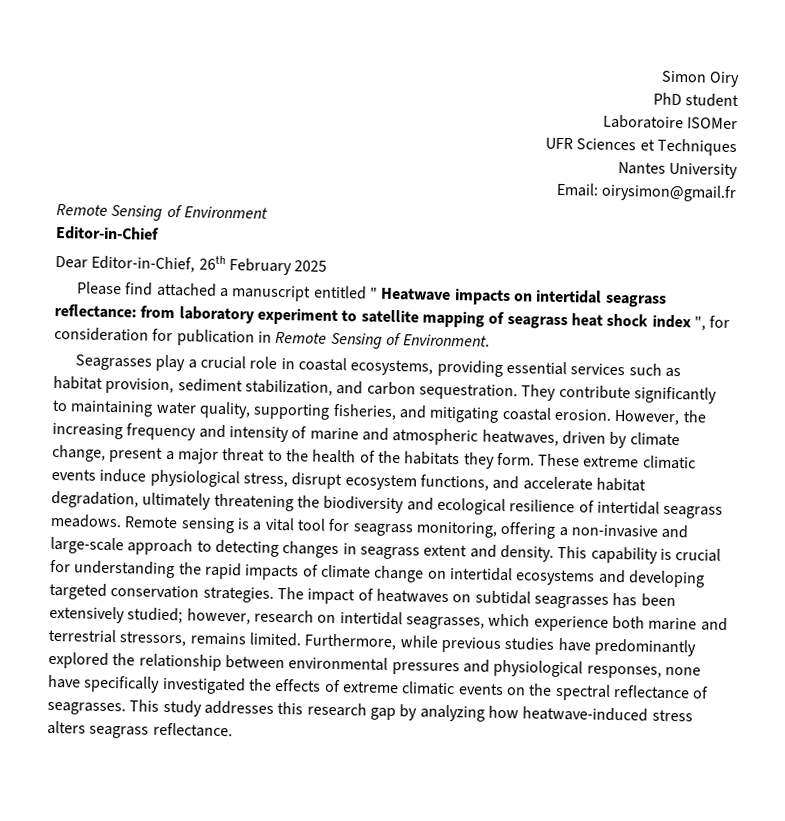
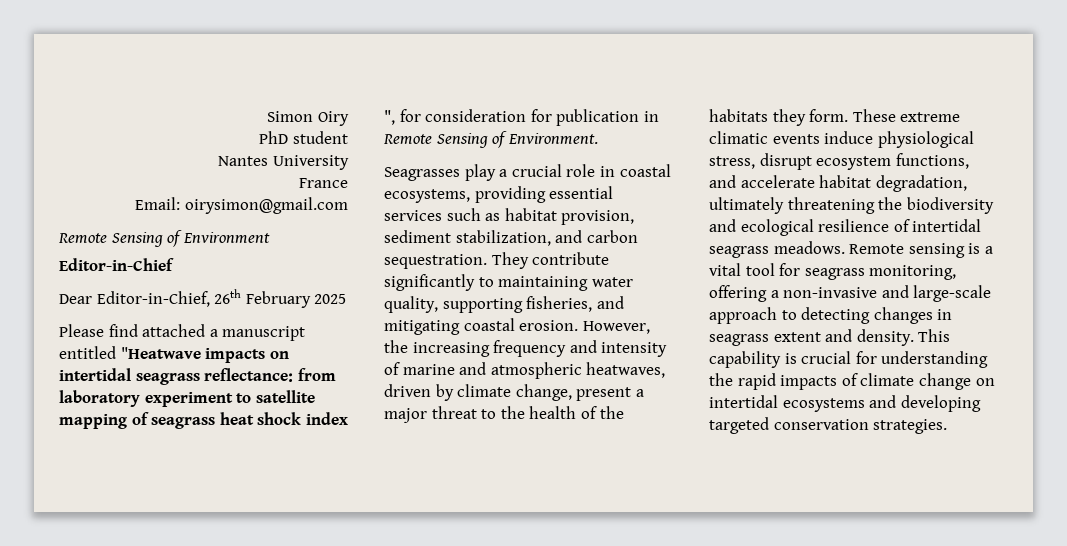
- Laboratoire ISOMer
- UFR Sciences et Techniques
+ France
- Email: oirysimon@gmail.fr
+ Email: oirysimon@gmail.com
- Please find attached a manuscript entitled " Heatwave impacts on intertidal seagrass reflectance: from laboratory experiment to satellite mapping of seagrass heat shock index ", for consideration for publication in Remote Sensing of Environment.
+ Please find attached a manuscript entitled "Heatwave impacts on intertidal seagrass reflectance: from laboratory experiment to satellite mapping of seagrass heat shock index ", for consideration for publication in Remote Sensing of Environment.
- The impact of heatwaves on subtidal seagrasses has been extensively studied; however, research on intertidal seagrasses, which experience both marine and terrestrial stressors, remains limited. Furthermore, while previous studies have predominantly explored the relationship between environmental pressures and physiological responses, none have specifically investigated the effects of extreme climatic events on the spectral reflectance of seagrasses. This study addresses this research gap by analyzing how heatwave-induced stress alters seagrass reflectance.

